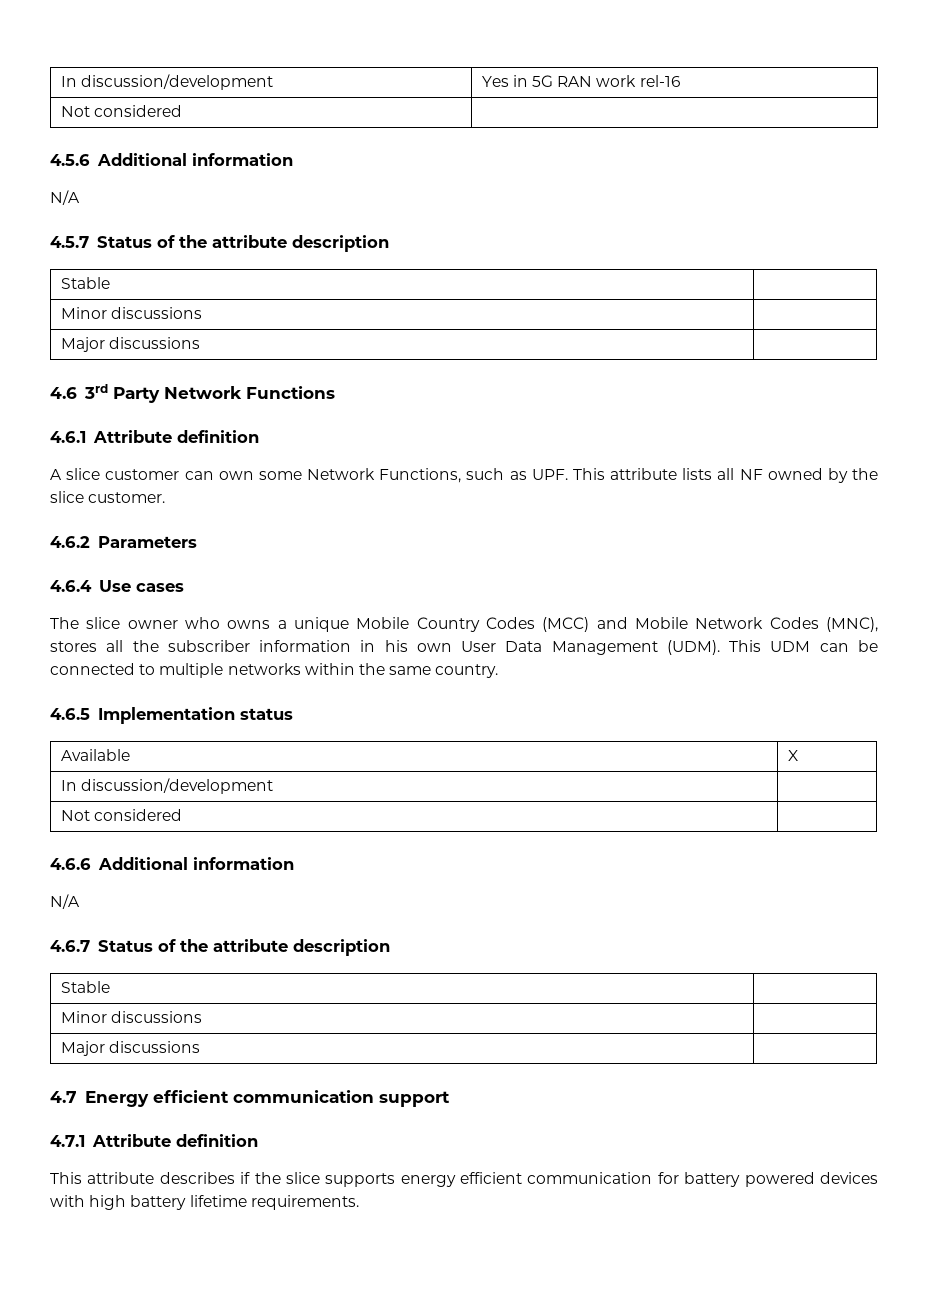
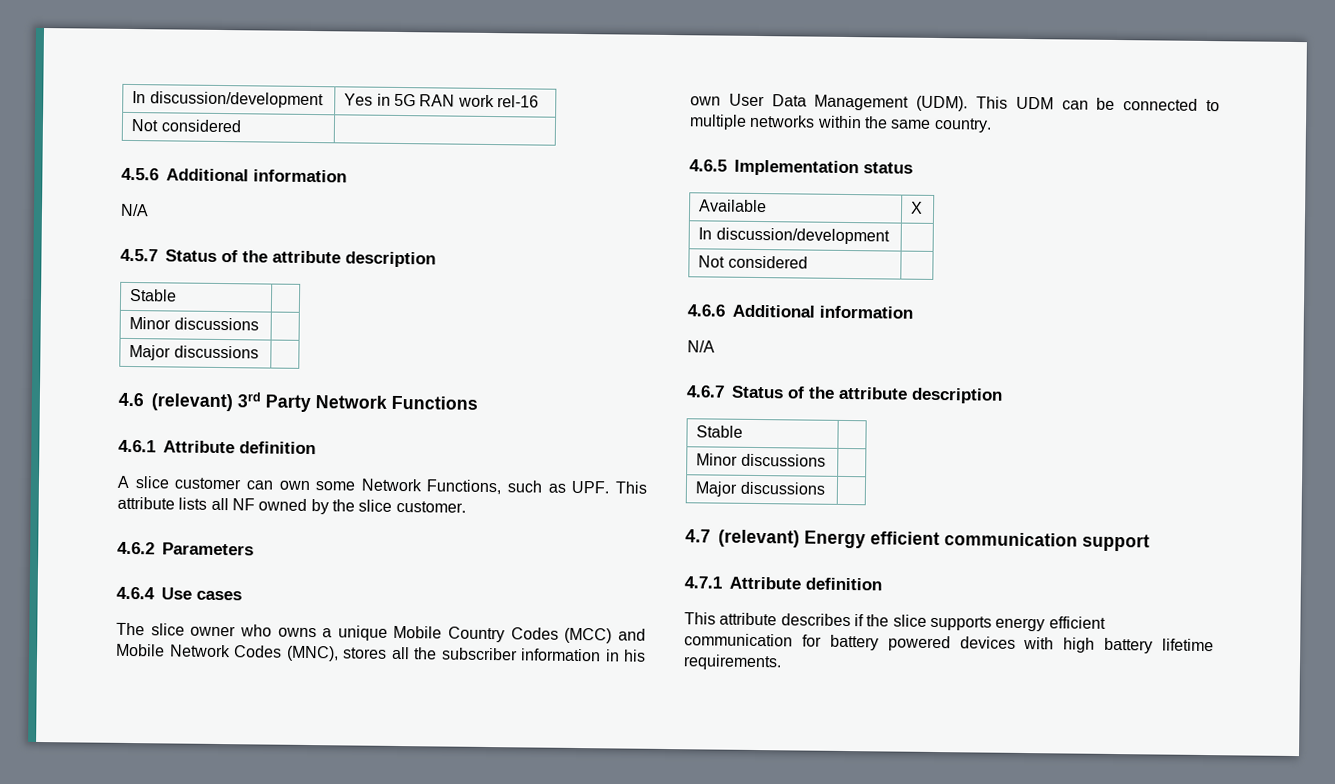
- 4.6 3rd Party Network Functions
+ 4.6 (relevant) 3rd Party Network Functions
- 4.7 Energy efficient communication support
+ 4.7 (relevant) Energy efficient communication support

